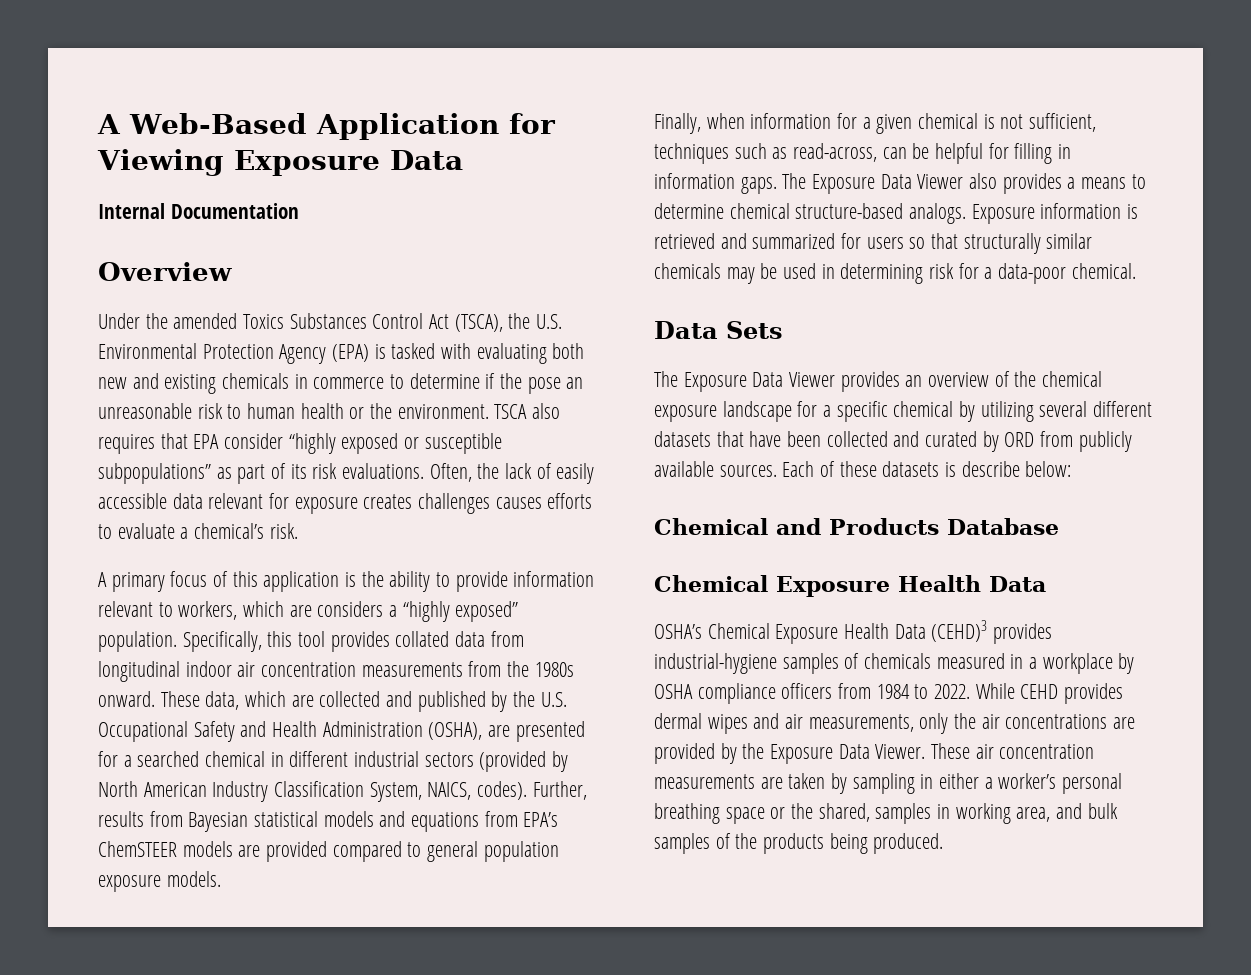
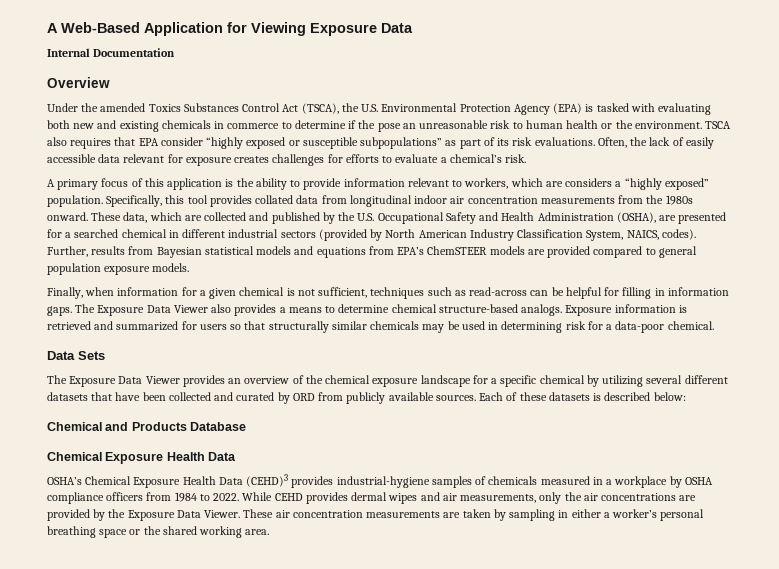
- Often, the lack of easily accessible data relevant for exposure creates challenges causes efforts to evaluate a chemical’s risk.
+ Often, the lack of easily accessible data relevant for exposure creates challenges for efforts to evaluate a chemical’s risk.
- Finally, when information for a given chemical is not sufficient, techniques such as read-across, can be helpful for filling in information gaps.
+ Finally, when information for a given chemical is not sufficient, techniques such as read-across can be helpful for filling in information gaps.
- Each of these datasets is describe below:
+ Each of these datasets is described below:
- These air concentration measurements are taken by sampling in either a worker’s personal breathing space or the shared, samples in working area, and bulk samples of the products being produced.
+ These air concentration measurements are taken by sampling in either a worker’s personal breathing space or the shared working area.

